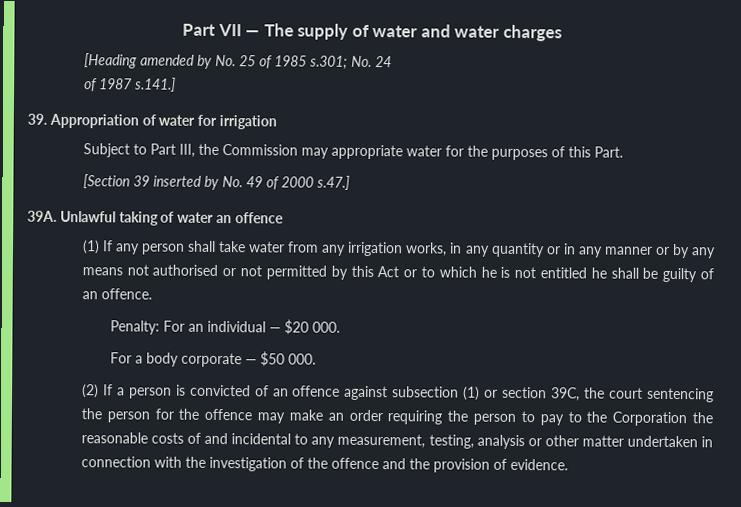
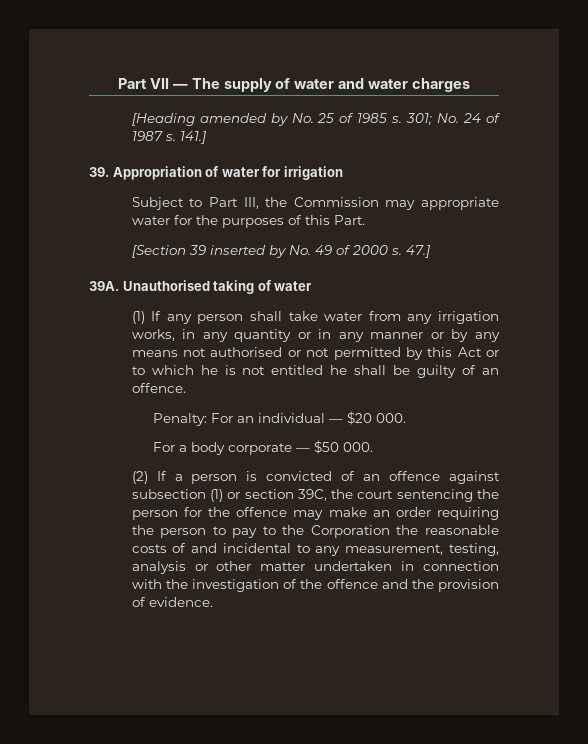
- [Heading amended by No. 25 of 1985 s.301; No. 24
- of 1987 s.141.]
+ [Heading amended by No. 25 of 1985 s. 301; No. 24 of 1987 s. 141.]
- [Section 39 inserted by No. 49 of 2000 s.47.]
+ [Section 39 inserted by No. 49 of 2000 s. 47.]
- Unlawful taking of water an offence
+ Unauthorised taking of water

